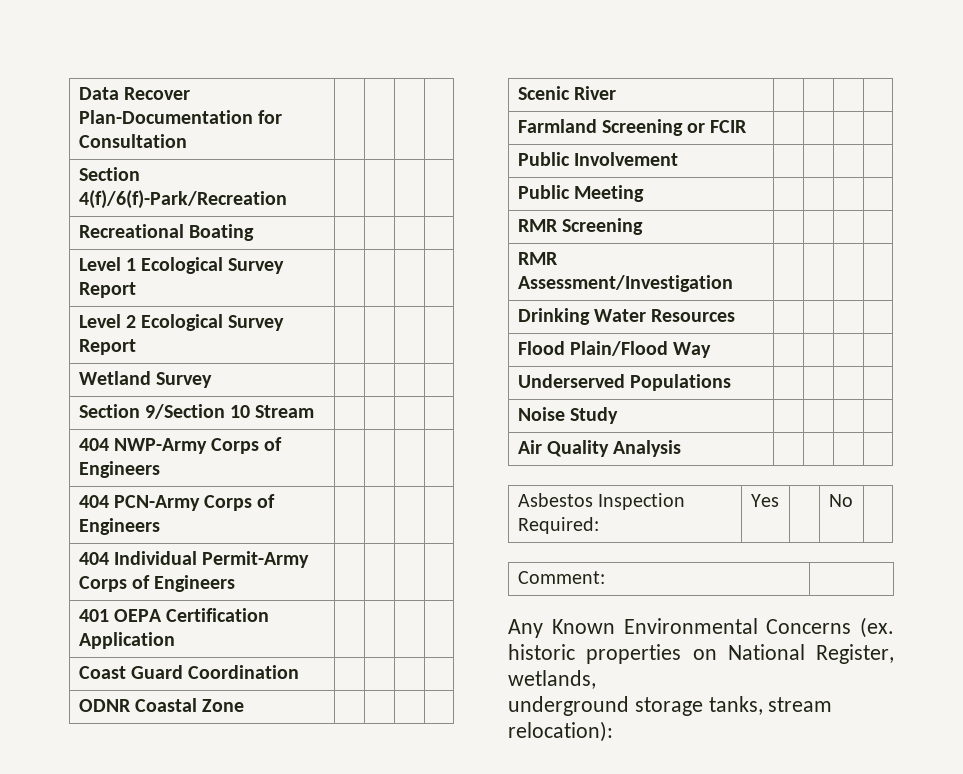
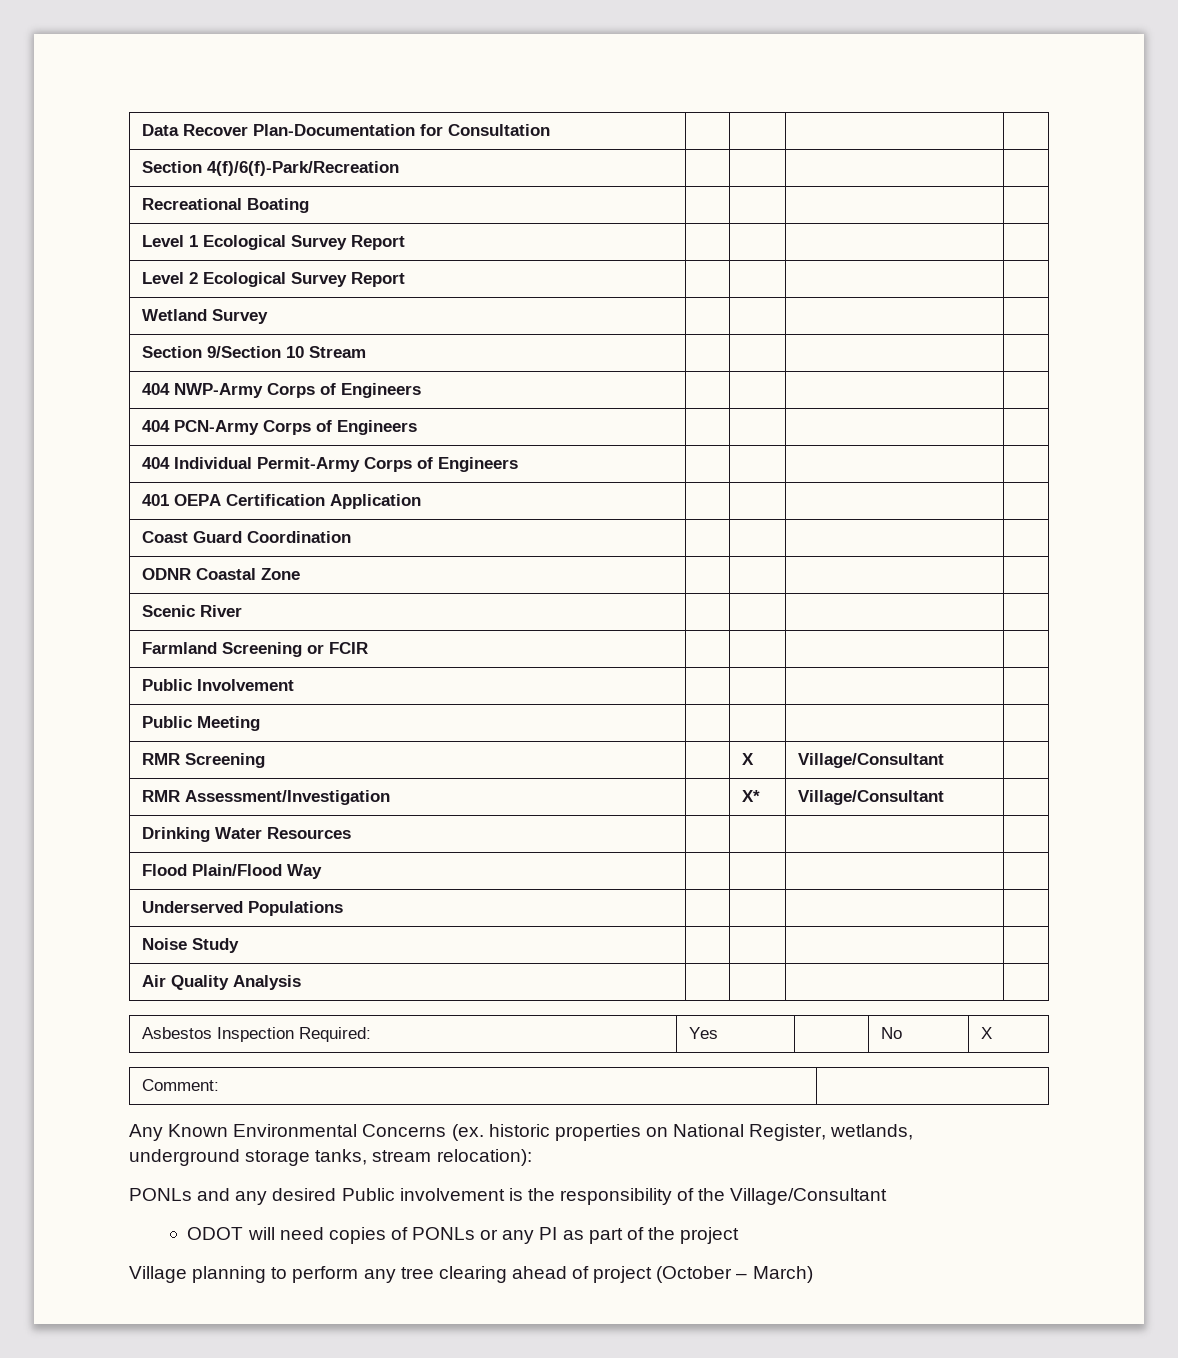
- RMR Screening | | | |
+ RMR Screening | | X | Village/Consultant |
- RMR Assessment/Investigation | | | |
+ RMR Assessment/Investigation | | X* | Village/Consultant |
- Asbestos Inspection Required: | Yes | | No |
+ Asbestos Inspection Required: | Yes | | No | X
+ PONLs and any desired Public involvement is the responsibility of the Village/Consultant
+ ODOT will need copies of PONLs or any PI as part of the project
+ Village planning to perform any tree clearing ahead of project (October – March)

